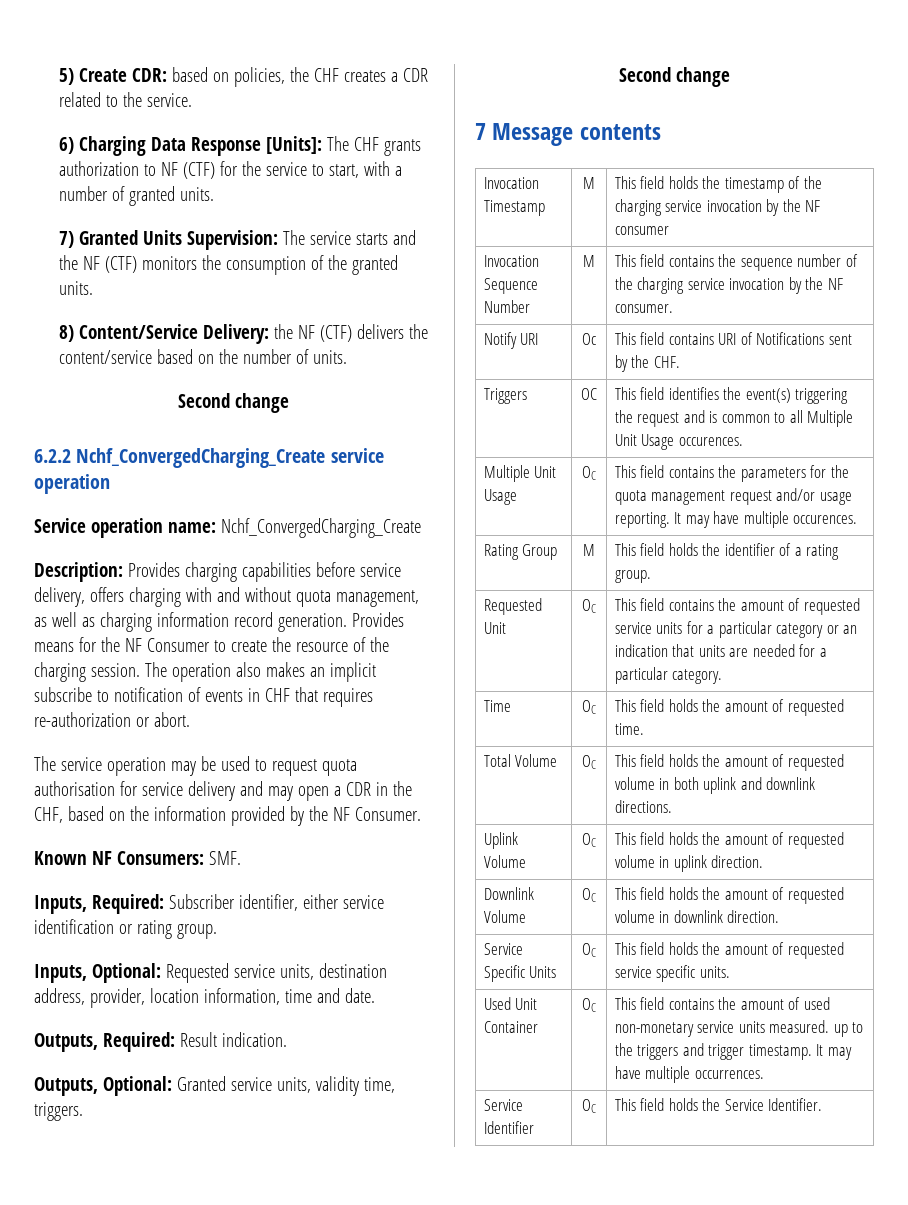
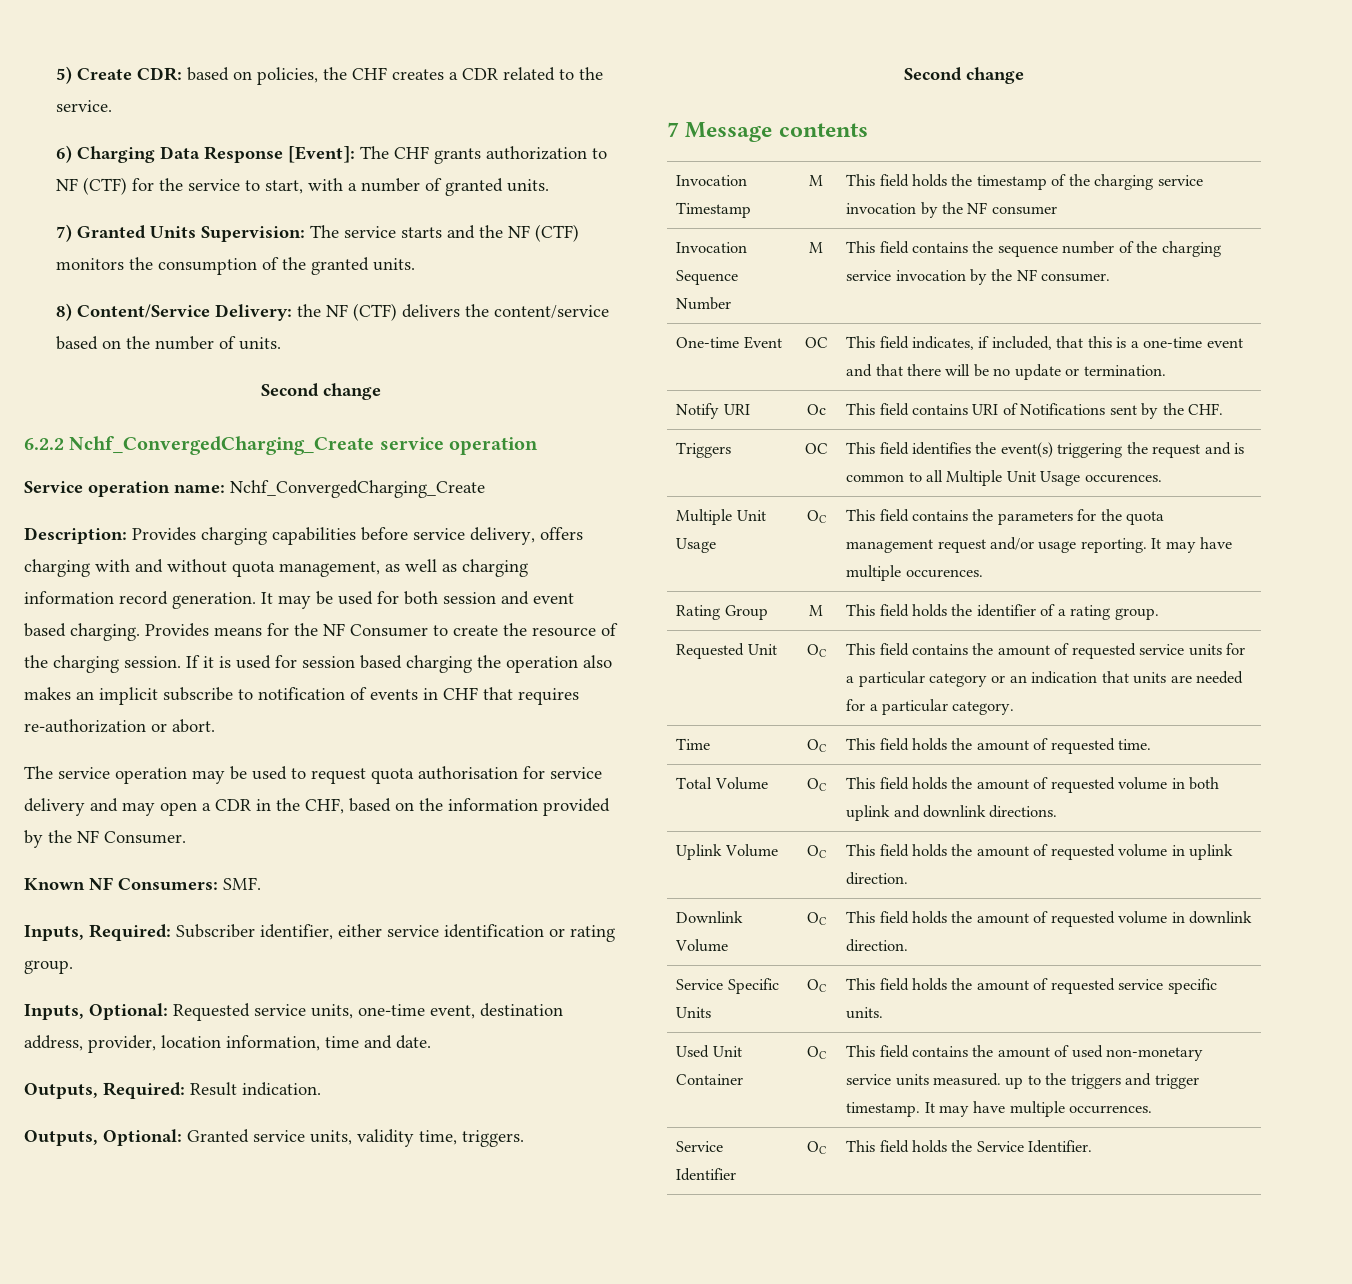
- 6) Charging Data Response [Units]: The CHF grants authorization to NF (CTF) for the service to start, with a number of granted units.
+ 6) Charging Data Response [Event]: The CHF grants authorization to NF (CTF) for the service to start, with a number of granted units.
+ It may be used for both session and event based charging.
- The operation also makes an implicit subscribe to notification of events in CHF that requires re-authorization or abort.
+ If it is used for session based charging the operation also makes an implicit subscribe to notification of events in CHF that requires re-authorization or abort.
- Inputs, Optional: Requested service units, destination address, provider, location information, time and date.
+ Inputs, Optional: Requested service units, one-time event, destination address, provider, location information, time and date.
+ One-time Event | OC | This field indicates, if included, that this is a one-time event and that there will be no update or termination.

